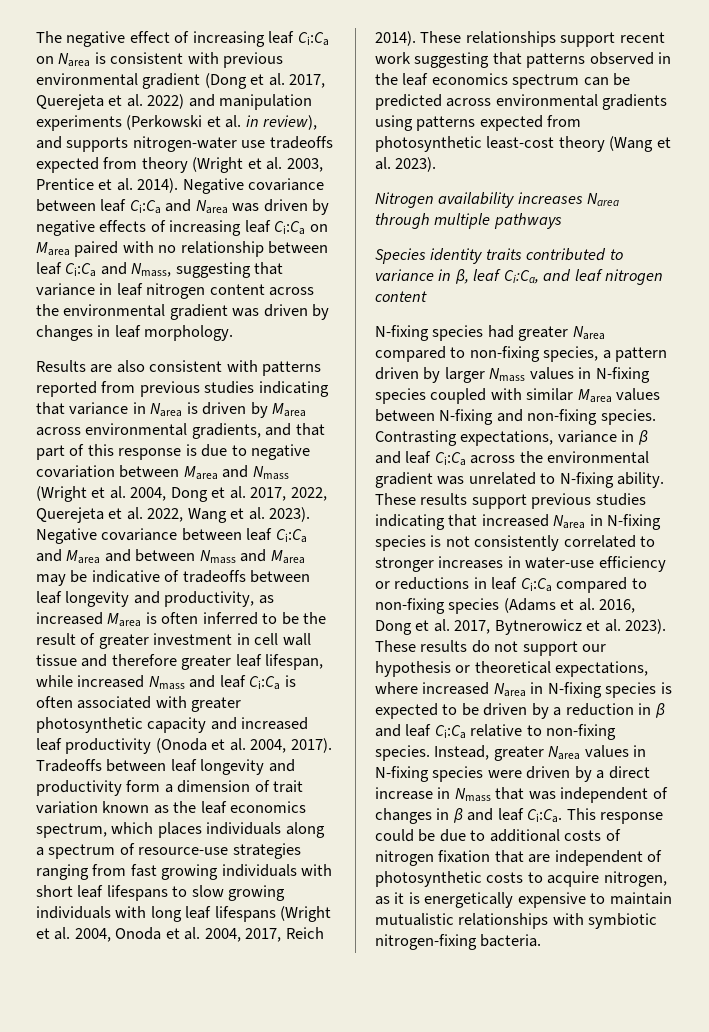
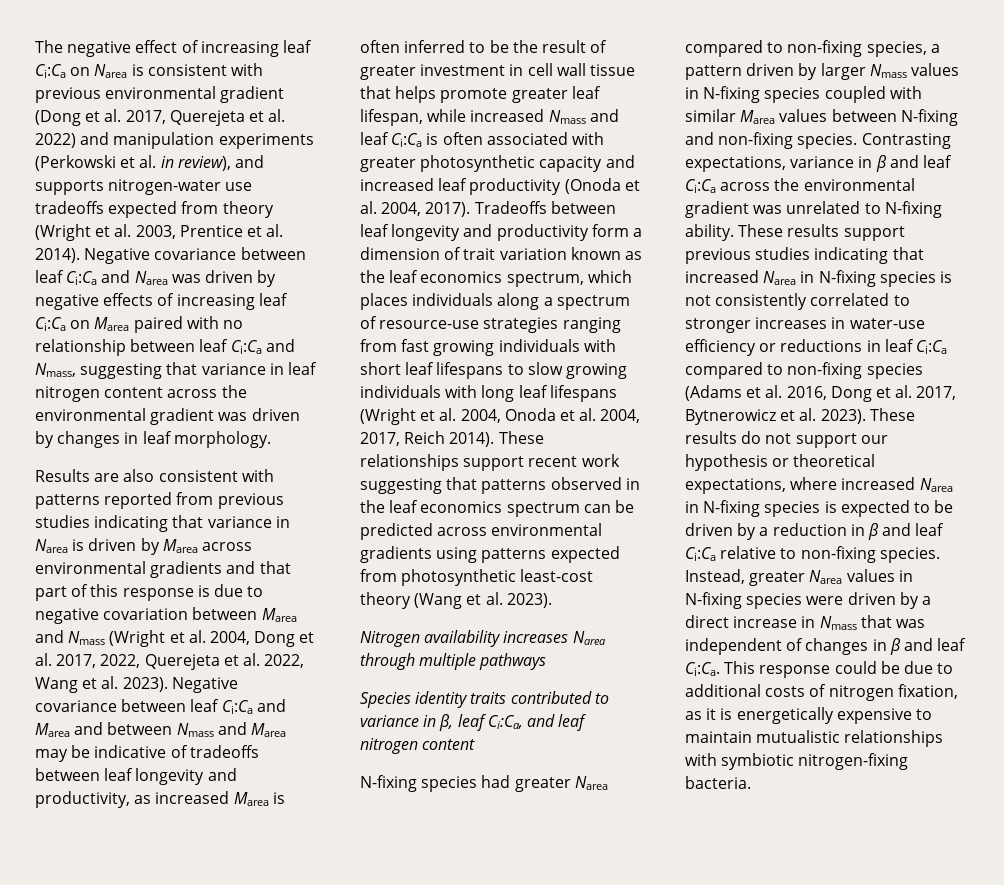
- Results are also consistent with patterns reported from previous studies indicating that variance in Narea is driven by Marea across environmental gradients, and that part of this response is due to negative covariation between Marea and Nmass (Wright et al. 2004, Dong et al. 2017, 2022, Querejeta et al. 2022, Wang et al. 2023).
+ Results are also consistent with patterns reported from previous studies indicating that variance in Narea is driven by Marea across environmental gradients and that part of this response is due to negative covariation between Marea and Nmass (Wright et al. 2004, Dong et al. 2017, 2022, Querejeta et al. 2022, Wang et al. 2023).
- Negative covariance between leaf Ci:Ca and Marea and between Nmass and Marea may be indicative of tradeoffs between leaf longevity and productivity, as increased Marea is often inferred to be the result of greater investment in cell wall tissue and therefore greater leaf lifespan, while increased Nmass and leaf Ci:Ca is often associated with greater photosynthetic capacity and increased leaf productivity (Onoda et al. 2004, 2017).
+ Negative covariance between leaf Ci:Ca and Marea and between Nmass and Marea may be indicative of tradeoffs between leaf longevity and productivity, as increased Marea is often inferred to be the result of greater investment in cell wall tissue that helps promote greater leaf lifespan, while increased Nmass and leaf Ci:Ca is often associated with greater photosynthetic capacity and increased leaf productivity (Onoda et al. 2004, 2017).
- This response could be due to additional costs of nitrogen fixation that are independent of photosynthetic costs to acquire nitrogen, as it is energetically expensive to maintain mutualistic relationships with symbiotic nitrogen-fixing bacteria.
+ This response could be due to additional costs of nitrogen fixation, as it is energetically expensive to maintain mutualistic relationships with symbiotic nitrogen-fixing bacteria.

